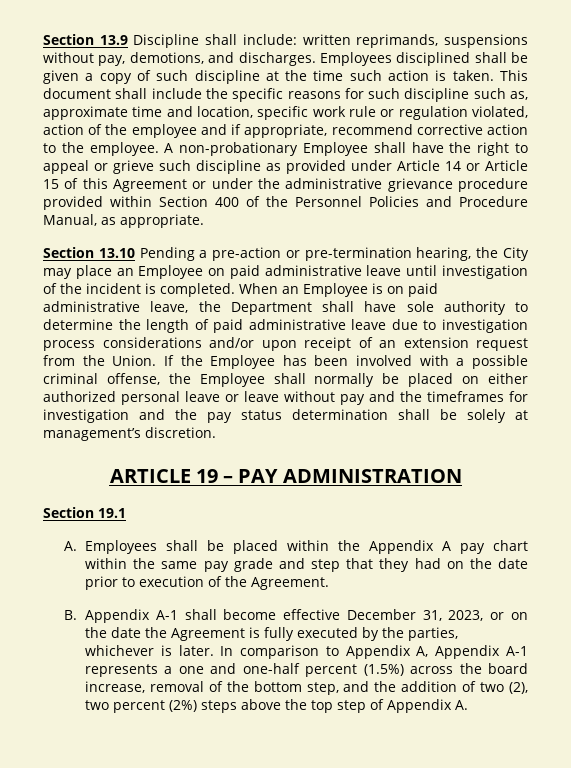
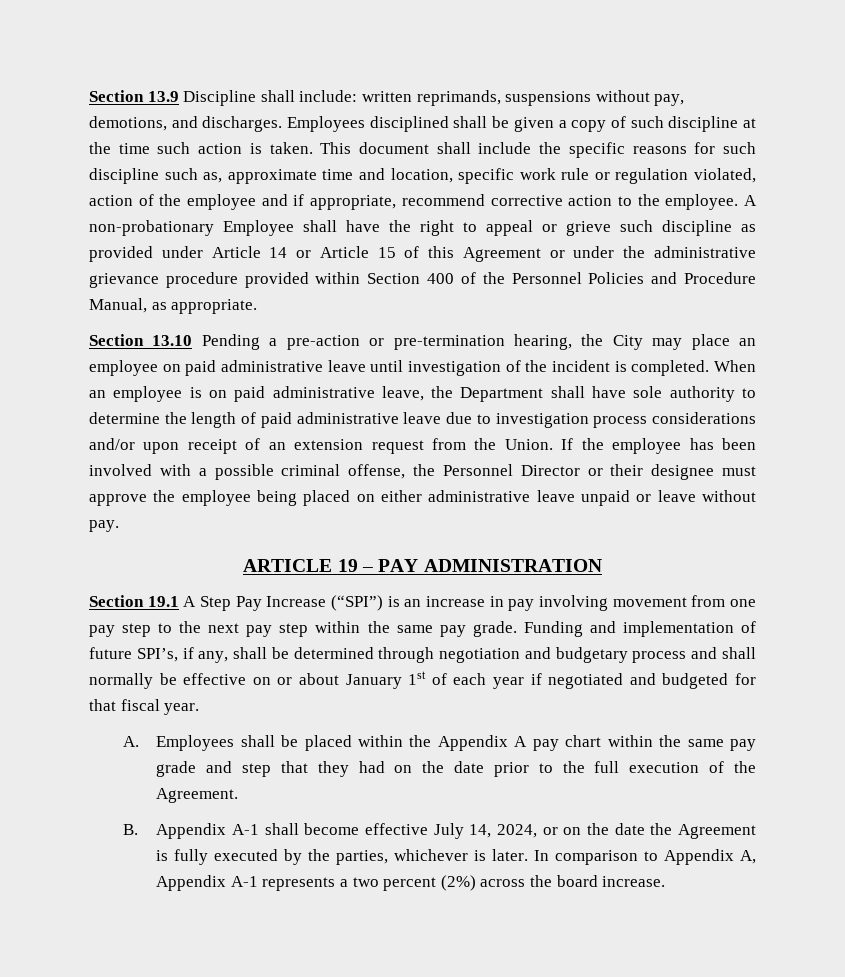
- Section 13.10 Pending a pre-action or pre-termination hearing, the City may place an Employee on paid administrative leave until investigation of the incident is completed.
+ Section 13.10 Pending a pre-action or pre-termination hearing, the City may place an employee on paid administrative leave until investigation of the incident is completed.
- When an Employee is on paid administrative leave, the Department shall have sole authority to determine the length of paid administrative leave due to investigation process considerations and/or upon receipt of an extension request from the Union.
+ When an employee is on paid administrative leave, the Department shall have sole authority to determine the length of paid administrative leave due to investigation process considerations and/or upon receipt of an extension request from the Union.
- If the Employee has been involved with a possible criminal offense, the Employee shall normally be placed on either authorized personal leave or leave without pay and the timeframes for investigation and the pay status determination shall be solely at management’s discretion.
+ If the employee has been involved with a possible criminal offense, the Personnel Director or their designee must approve the employee being placed on either administrative leave unpaid or leave without pay.
- Section 19.1
+ Section 19.1 A Step Pay Increase (“SPI”) is an increase in pay involving movement from one pay step to the next pay step within the same pay grade. Funding and implementation of future SPI’s, if any, shall be determined through negotiation and budgetary process and shall normally be effective on or about January 1st of each year if negotiated and budgeted for that fiscal year.
- A. Employees shall be placed within the Appendix A pay chart within the same pay grade and step that they had on the date prior to execution of the Agreement.
+ A. Employees shall be placed within the Appendix A pay chart within the same pay grade and step that they had on the date prior to the full execution of the Agreement.
- B. Appendix A-1 shall become effective December 31, 2023, or on the date the Agreement is fully executed by the parties, whichever is later.
+ B. Appendix A-1 shall become effective July 14, 2024, or on the date the Agreement is fully executed by the parties, whichever is later.
- In comparison to Appendix A, Appendix A-1 represents a one and one-half percent (1.5%) across the board increase, removal of the bottom step, and the addition of two (2), two percent (2%) steps above the top step of Appendix A.
+ In comparison to Appendix A, Appendix A-1 represents a two percent (2%) across the board increase.

